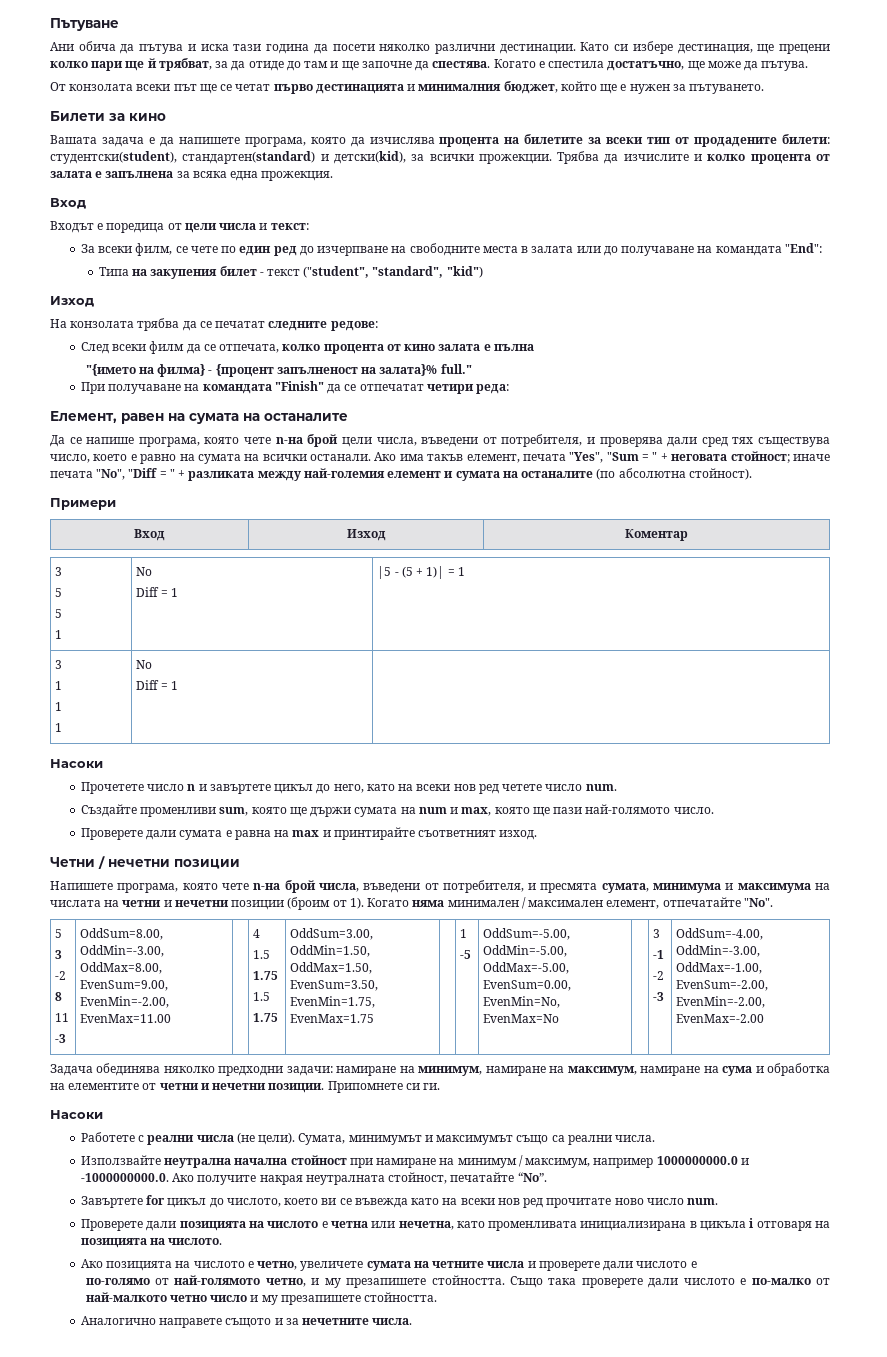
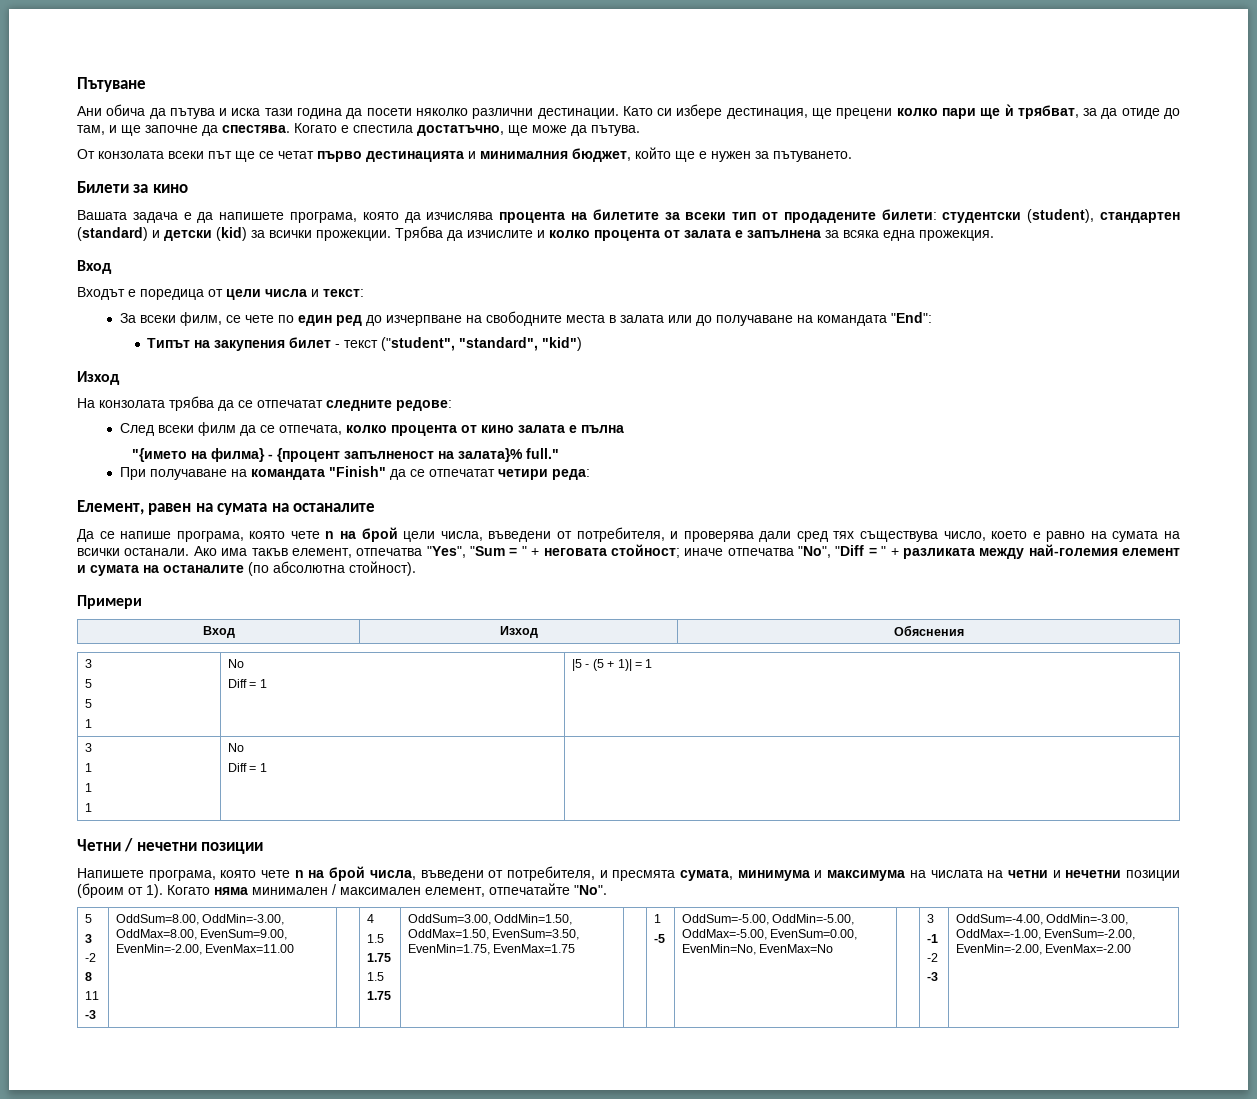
- Като си избере дестинация, ще прецени колко пари ще й трябват, за да отиде до там и ще започне да спестява.
+ Като си избере дестинация, ще прецени колко пари ще ѝ трябват, за да отиде до там, и ще започне да спестява.
- Вашата задача е да напишете програма, която да изчислява процента на билетите за всеки тип от продадените билети: студентски(student), стандартен(standard) и детски(kid), за всички прожекции.
+ Вашата задача е да напишете програма, която да изчислява процента на билетите за всеки тип от продадените билети: студентски (student), стандартен (standard) и детски (kid) за всички прожекции.
- Типа на закупения билет - текст ("student", "standard", "kid")
+ Типът на закупения билет - текст ("student", "standard", "kid")
- На конзолата трябва да се печатат следните редове:
+ На конзолата трябва да се отпечатат следните редове:
- Да се напише програма, която чете n-на брой цели числа, въведени от потребителя, и проверява дали сред тях съществува число, което е равно на сумата на всички останали.
+ Да се напише програма, която чете n на брой цели числа, въведени от потребителя, и проверява дали сред тях съществува число, което е равно на сумата на всички останали.
- Ако има такъв елемент, печата "Yes", "Sum = " + неговата стойност; иначе печата "No", "Diff = " + разликата между най-големия елемент и сумата на останалите (по абсолютна стойност).
+ Ако има такъв елемент, отпечатва "Yes", "Sum = " + неговата стойност; иначе отпечатва "No", "Diff = " + разликата между най-големия елемент и сумата на останалите (по абсолютна стойност).
- Вход | Изход | Коментар
+ Вход | Изход | Обяснения
  3
  5
  5
  1 | No
  Diff = 1 | |5 - (5 + 1)| = 1
  3
  1
  1
  1 | No
  Diff = 1 |
- Насоки
- Прочетете число n и завъртете цикъл до него, като на всеки нов ред четете число num.
- Създайте променливи sum, която ще държи сумата на num и max, която ще пази най-голямото число.
- Проверете дали сумата е равна на max и принтирайте съответният изход.
- Напишете програма, която чете n-на брой числа, въведени от потребителя, и пресмята сумата, минимума и максимума на числата на четни и нечетни позиции (броим от 1).
+ Напишете програма, която чете n на брой числа, въведени от потребителя, и пресмята сумата, минимума и максимума на числата на четни и нечетни позиции (броим от 1).
- Задача обединява няколко предходни задачи: намиране на минимум, намиране на максимум, намиране на сума и обработка на елементите от четни и нечетни позиции. Припомнете си ги.
- Насоки
- Работете с реални числа (не цели). Сумата, минимумът и максимумът също са реални числа.
- Използвайте неутрална начална стойност при намиране на минимум / максимум, например 1000000000.0 и -1000000000.0. Ако получите накрая неутралната стойност, печатайте “No”.
- Завъртете for цикъл до числото, което ви се въвежда като на всеки нов ред прочитате ново число num.
- Проверете дали позицията на числото е четна или нечетна, като променливата инициализирана в цикъла i отговаря на позицията на числото.
- Ако позицията на числото е четно, увеличете сумата на четните числа и проверете дали числото е
- по-голямо от най-голямото четно, и му презапишете стойността. Също така проверете дали числото е по-малко от най-малкото четно число и му презапишете стойността.
- Аналогично направете същото и за нечетните числа.

